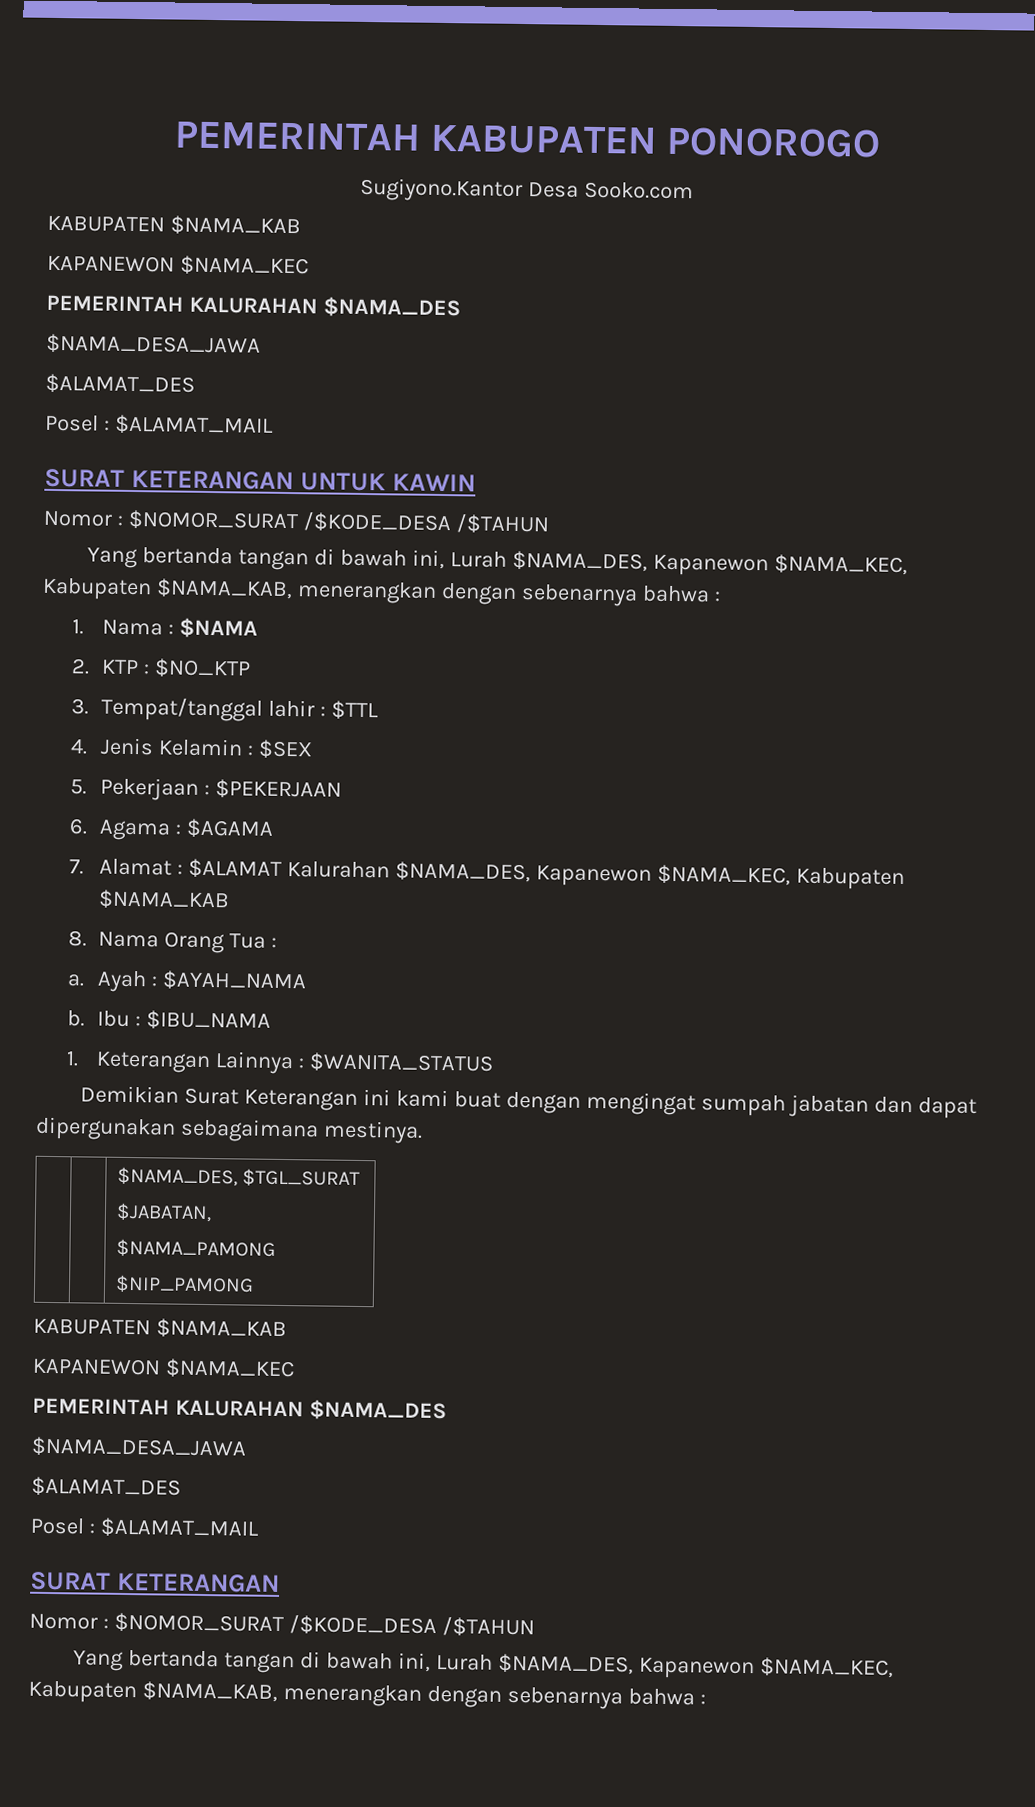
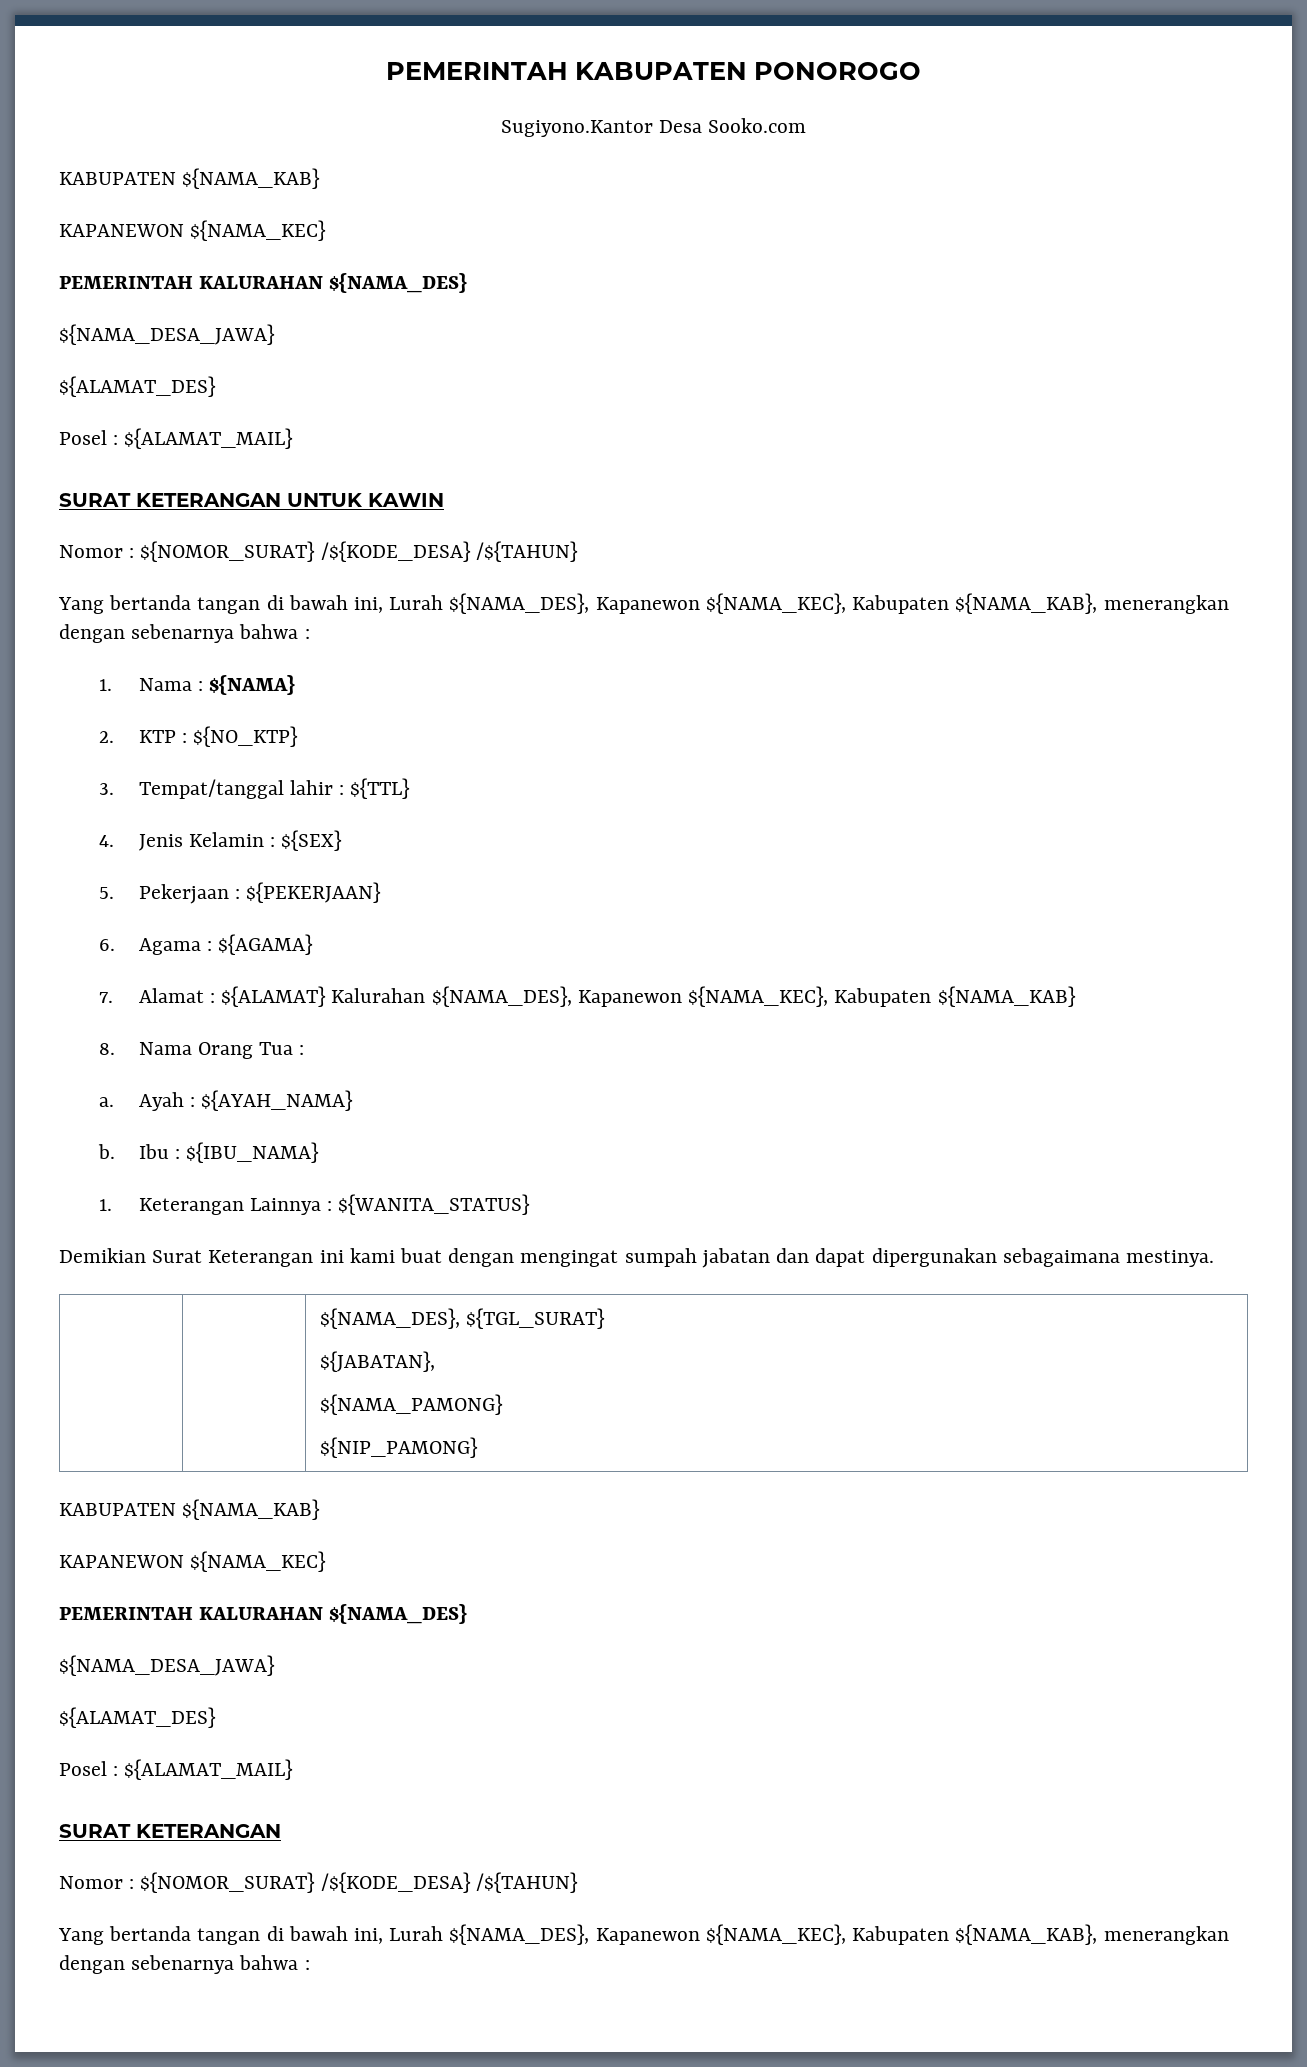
  Sugiyono.Kantor Desa Sooko.com
- KABUPATEN $NAMA_KAB
- KAPANEWON $NAMA_KEC
- PEMERINTAH KALURAHAN $NAMA_DES
- $NAMA_DESA_JAWA
- $ALAMAT_DES
- Posel : $ALAMAT_MAIL
+ KABUPATEN ${NAMA_KAB}
+ KAPANEWON ${NAMA_KEC}
+ PEMERINTAH KALURAHAN ${NAMA_DES}
+ ${NAMA_DESA_JAWA}
+ ${ALAMAT_DES}
+ Posel : ${ALAMAT_MAIL}
  SURAT KETERANGAN UNTUK KAWIN
- Nomor : $NOMOR_SURAT /$KODE_DESA /$TAHUN
- Yang bertanda tangan di bawah ini, Lurah $NAMA_DES, Kapanewon $NAMA_KEC, Kabupaten $NAMA_KAB, menerangkan dengan sebenarnya bahwa :
+ Nomor : ${NOMOR_SURAT} /${KODE_DESA} /${TAHUN}
+ Yang bertanda tangan di bawah ini, Lurah ${NAMA_DES}, Kapanewon ${NAMA_KEC}, Kabupaten ${NAMA_KAB}, menerangkan dengan sebenarnya bahwa :
- 1. Nama : $NAMA
+ 1. Nama : ${NAMA}
- 2. KTP : $NO_KTP
+ 2. KTP : ${NO_KTP}
- 3. Tempat/tanggal lahir : $TTL
+ 3. Tempat/tanggal lahir : ${TTL}
- 4. Jenis Kelamin : $SEX
+ 4. Jenis Kelamin : ${SEX}
- 5. Pekerjaan : $PEKERJAAN
+ 5. Pekerjaan : ${PEKERJAAN}
- 6. Agama : $AGAMA
+ 6. Agama : ${AGAMA}
- 7. Alamat : $ALAMAT Kalurahan $NAMA_DES, Kapanewon $NAMA_KEC, Kabupaten $NAMA_KAB
+ 7. Alamat : ${ALAMAT} Kalurahan ${NAMA_DES}, Kapanewon ${NAMA_KEC}, Kabupaten ${NAMA_KAB}
- Ayah : $AYAH_NAMA
+ Ayah : ${AYAH_NAMA}
- Ibu : $IBU_NAMA
+ Ibu : ${IBU_NAMA}
- 1. Keterangan Lainnya : $WANITA_STATUS
+ 1. Keterangan Lainnya : ${WANITA_STATUS}
- | | $NAMA_DES, $TGL_SURAT
- $JABATAN,
- $NAMA_PAMONG
- $NIP_PAMONG
- KABUPATEN $NAMA_KAB
- KAPANEWON $NAMA_KEC
- PEMERINTAH KALURAHAN $NAMA_DES
- $NAMA_DESA_JAWA
- $ALAMAT_DES
- Posel : $ALAMAT_MAIL
+ | | ${NAMA_DES}, ${TGL_SURAT}
+ ${JABATAN},
+ ${NAMA_PAMONG}
+ ${NIP_PAMONG}
+ KABUPATEN ${NAMA_KAB}
+ KAPANEWON ${NAMA_KEC}
+ PEMERINTAH KALURAHAN ${NAMA_DES}
+ ${NAMA_DESA_JAWA}
+ ${ALAMAT_DES}
+ Posel : ${ALAMAT_MAIL}
  SURAT KETERANGAN
- Nomor : $NOMOR_SURAT /$KODE_DESA /$TAHUN
- Yang bertanda tangan di bawah ini, Lurah $NAMA_DES, Kapanewon $NAMA_KEC, Kabupaten $NAMA_KAB, menerangkan dengan sebenarnya bahwa :
+ Nomor : ${NOMOR_SURAT} /${KODE_DESA} /${TAHUN}
+ Yang bertanda tangan di bawah ini, Lurah ${NAMA_DES}, Kapanewon ${NAMA_KEC}, Kabupaten ${NAMA_KAB}, menerangkan dengan sebenarnya bahwa :

